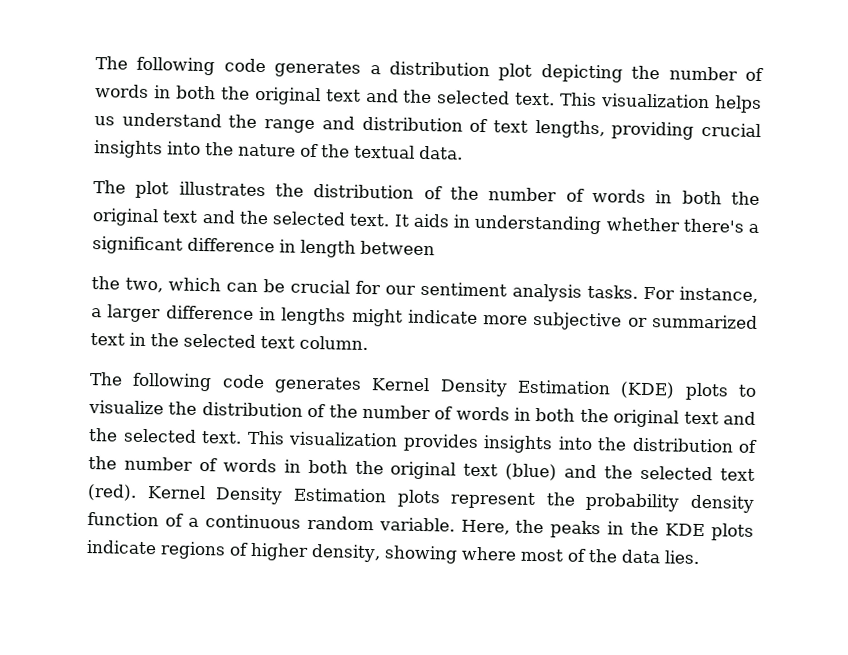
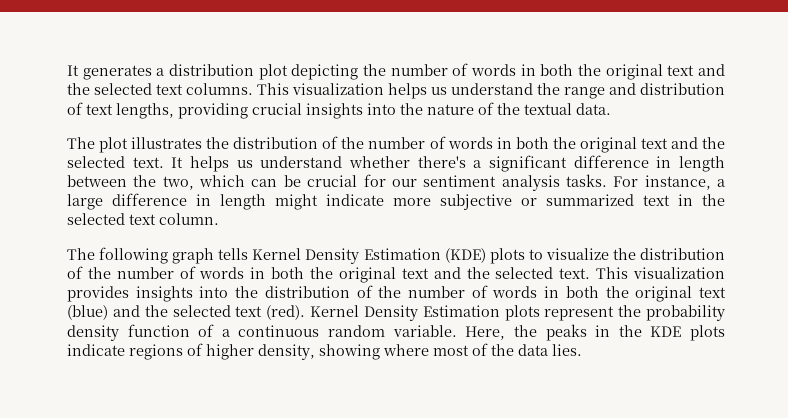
- The following code generates a distribution plot depicting the number of words in both the original text and the selected text.
+ It generates a distribution plot depicting the number of words in both the original text and the selected text columns.
- It aids in understanding whether there's a significant difference in length between
- the two, which can be crucial for our sentiment analysis tasks.
+ It helps us understand whether there's a significant difference in length between the two, which can be crucial for our sentiment analysis tasks.
- For instance, a larger difference in lengths might indicate more subjective or summarized text in the selected text column.
+ For instance, a large difference in length might indicate more subjective or summarized text in the selected text column.
- The following code generates Kernel Density Estimation (KDE) plots to visualize the distribution of the number of words in both the original text and the selected text.
+ The following graph tells Kernel Density Estimation (KDE) plots to visualize the distribution of the number of words in both the original text and the selected text.

